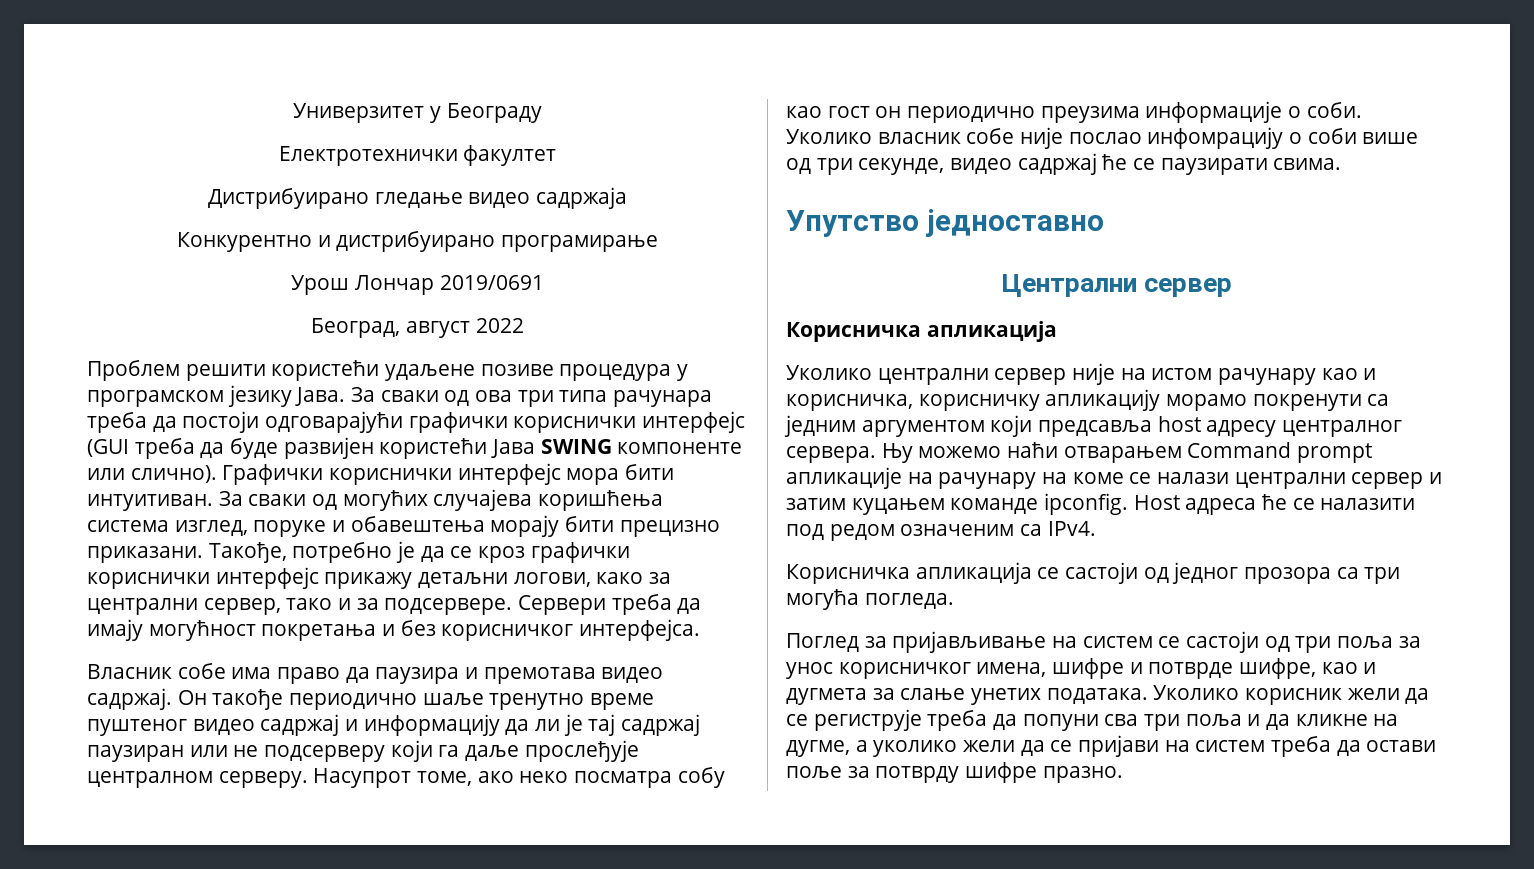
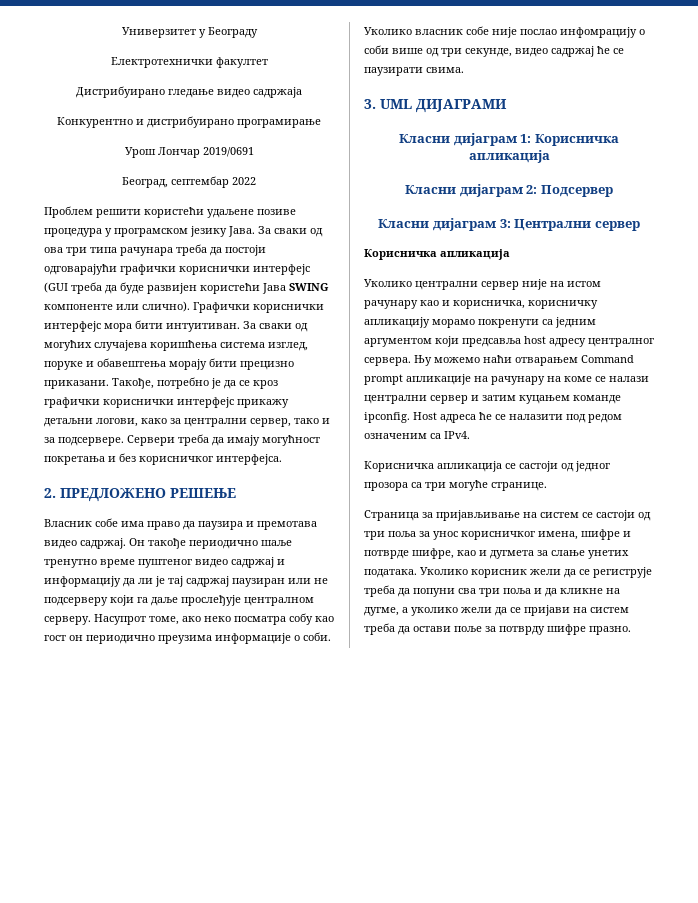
- Београд, август 2022
+ Београд, септембар 2022
+ 2. ПРЕДЛОЖЕНО РЕШЕЊЕ
- Упутство једноставно
- Централни сервер
+ 3. UML ДИЈАГРАМИ
+ Класни дијаграм 1: Корисничка апликација
+ Класни дијаграм 2: Подсервер
+ Класни дијаграм 3: Централни сервер
- Корисничка апликација се састоји од једног прозора са три могућа погледа.
- Поглед за пријављивање на систем се састоји од три поља за унос корисничког имена, шифре и потврде шифре, као и дугмета за слање унетих података.
+ Корисничка апликација се састоји од једног прозора са три могућe страницe.
+ Страница за пријављивање на систем се састоји од три поља за унос корисничког имена, шифре и потврде шифре, као и дугмета за слање унетих података.

